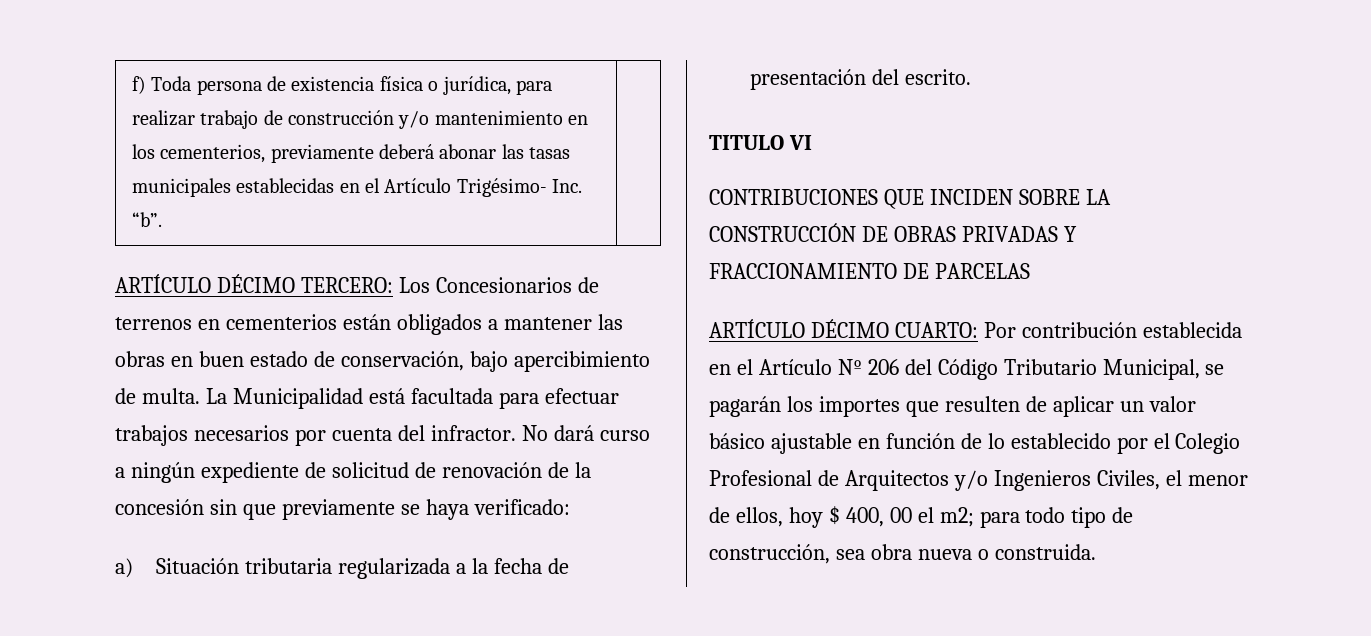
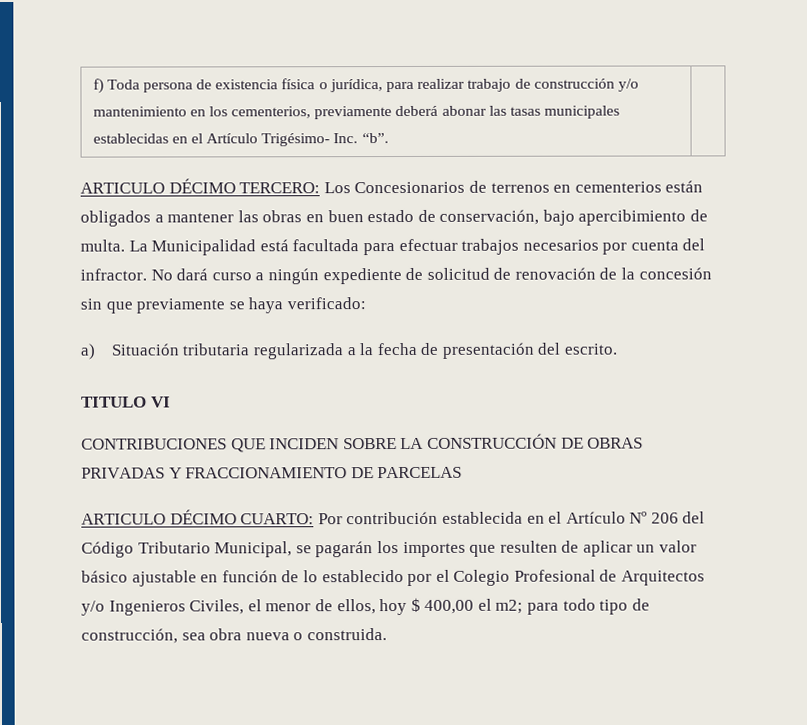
- ARTÍCULO DÉCIMO TERCERO: Los Concesionarios de terrenos en cementerios están obligados a mantener las obras en buen estado de conservación, bajo apercibimiento de multa.
+ ARTICULO DÉCIMO TERCERO: Los Concesionarios de terrenos en cementerios están obligados a mantener las obras en buen estado de conservación, bajo apercibimiento de multa.
- ARTÍCULO DÉCIMO CUARTO: Por contribución establecida en el Artículo Nº 206 del Código Tributario Municipal, se pagarán los importes que resulten de aplicar un valor básico ajustable en función de lo establecido por el Colegio Profesional de Arquitectos y/o Ingenieros Civiles, el menor de ellos, hoy $ 400, 00 el m2; para todo tipo de construcción, sea obra nueva o construida.
+ ARTICULO DÉCIMO CUARTO: Por contribución establecida en el Artículo Nº 206 del Código Tributario Municipal, se pagarán los importes que resulten de aplicar un valor básico ajustable en función de lo establecido por el Colegio Profesional de Arquitectos y/o Ingenieros Civiles, el menor de ellos, hoy $ 400,00 el m2; para todo tipo de construcción, sea obra nueva o construida.

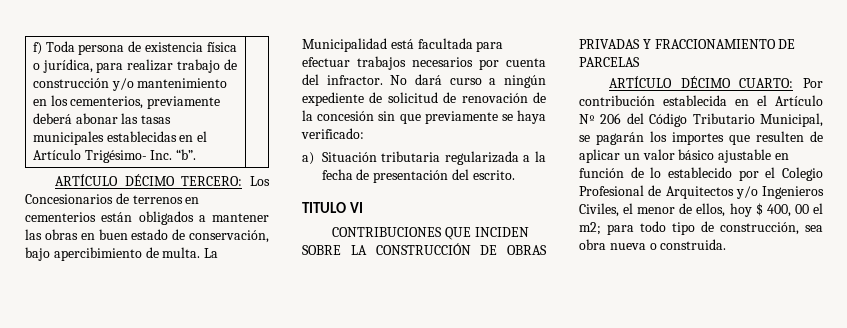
- ARTICULO DÉCIMO TERCERO: Los Concesionarios de terrenos en cementerios están obligados a mantener las obras en buen estado de conservación, bajo apercibimiento de multa.
+ ARTÍCULO DÉCIMO TERCERO: Los Concesionarios de terrenos en cementerios están obligados a mantener las obras en buen estado de conservación, bajo apercibimiento de multa.
- ARTICULO DÉCIMO CUARTO: Por contribución establecida en el Artículo Nº 206 del Código Tributario Municipal, se pagarán los importes que resulten de aplicar un valor básico ajustable en función de lo establecido por el Colegio Profesional de Arquitectos y/o Ingenieros Civiles, el menor de ellos, hoy $ 400,00 el m2; para todo tipo de construcción, sea obra nueva o construida.
+ ARTÍCULO DÉCIMO CUARTO: Por contribución establecida en el Artículo Nº 206 del Código Tributario Municipal, se pagarán los importes que resulten de aplicar un valor básico ajustable en función de lo establecido por el Colegio Profesional de Arquitectos y/o Ingenieros Civiles, el menor de ellos, hoy $ 400, 00 el m2; para todo tipo de construcción, sea obra nueva o construida.

